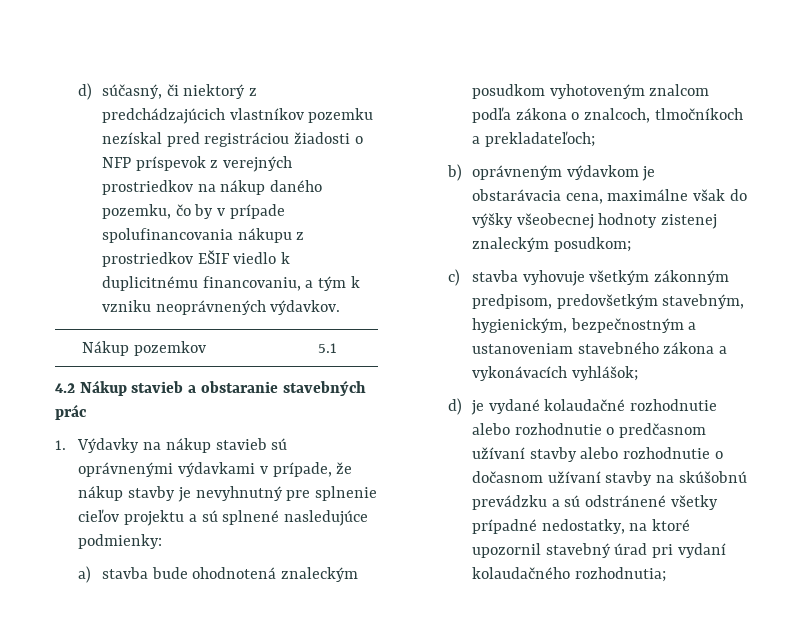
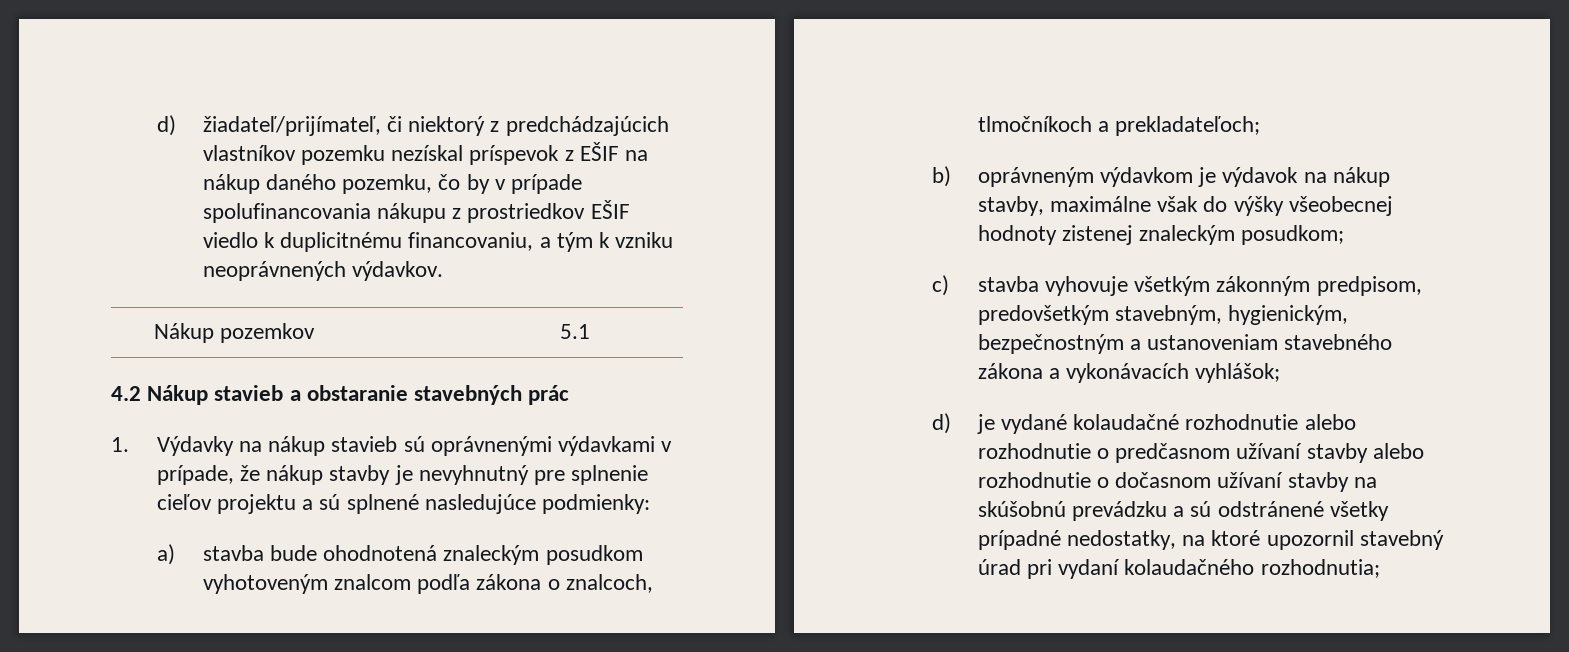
- d) súčasný, či niektorý z predchádzajúcich vlastníkov pozemku nezískal pred registráciou žiadosti o NFP príspevok z verejných prostriedkov na nákup daného pozemku, čo by v prípade spolufinancovania nákupu z prostriedkov EŠIF viedlo k duplicitnému financovaniu, a tým k vzniku neoprávnených výdavkov.
+ d) žiadateľ/prijímateľ, či niektorý z predchádzajúcich vlastníkov pozemku nezískal príspevok z EŠIF na nákup daného pozemku, čo by v prípade spolufinancovania nákupu z prostriedkov EŠIF viedlo k duplicitnému financovaniu, a tým k vzniku neoprávnených výdavkov.
- b) oprávneným výdavkom je obstarávacia cena, maximálne však do výšky všeobecnej hodnoty zistenej znaleckým posudkom;
+ b) oprávneným výdavkom je výdavok na nákup stavby, maximálne však do výšky všeobecnej hodnoty zistenej znaleckým posudkom;

